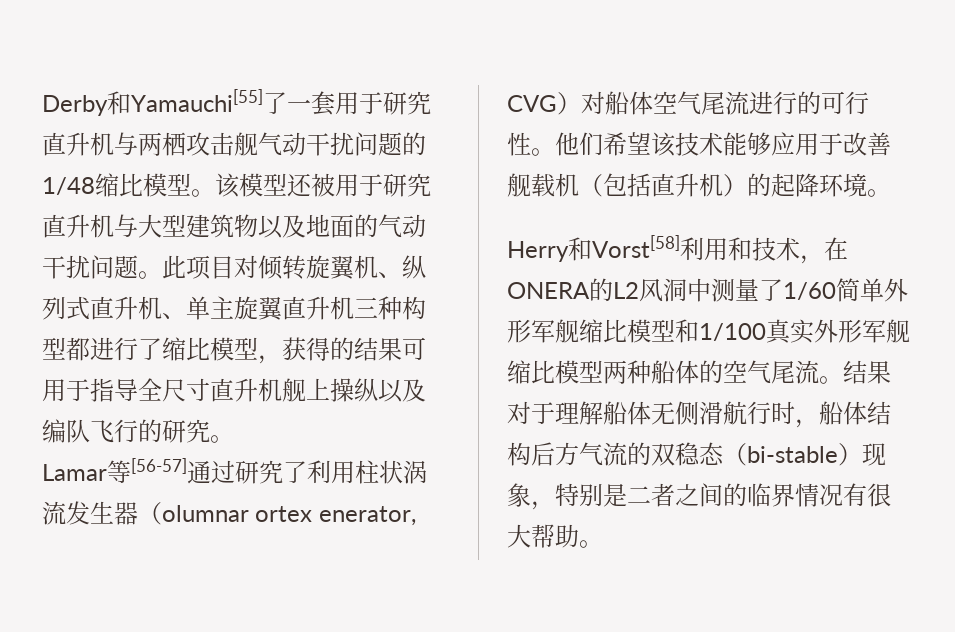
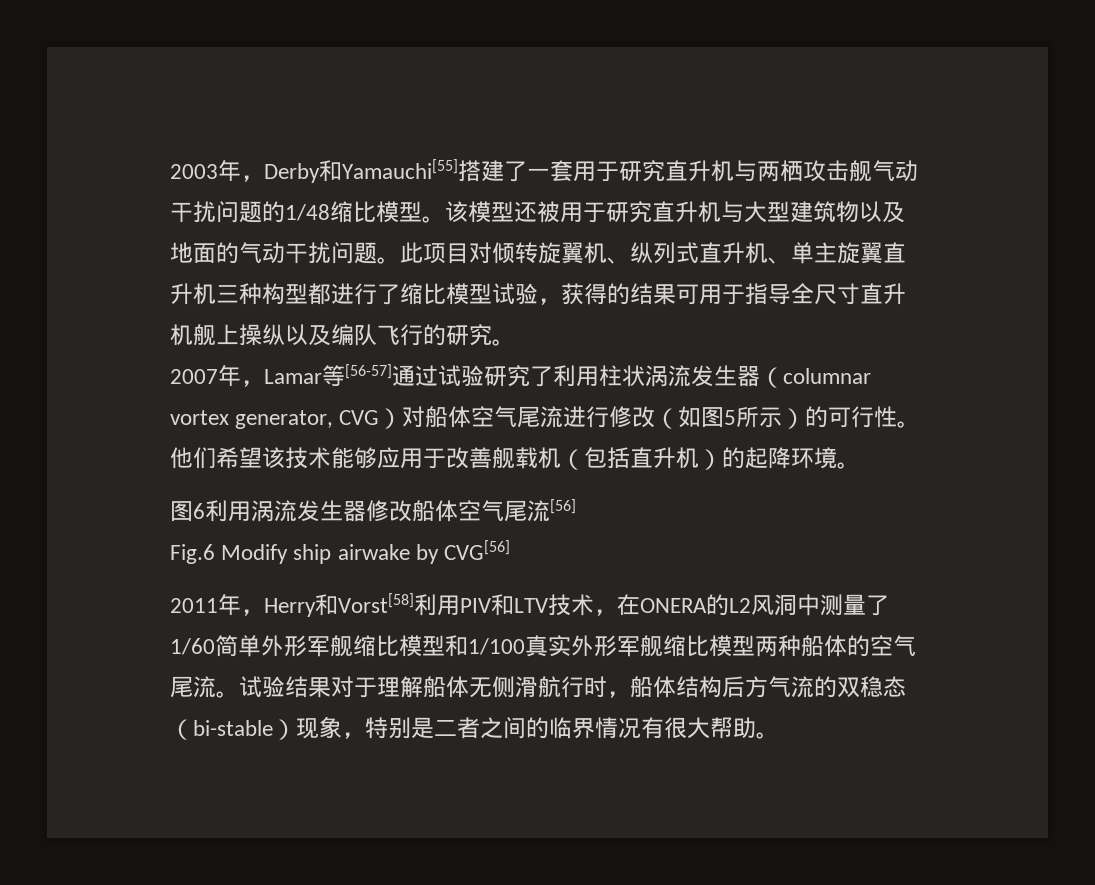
- Derby和Yamauchi[55]了一套用于研究直升机与两栖攻击舰气动干扰问题的1/48缩比模型。
+ 2003年，Derby和Yamauchi[55]搭建了一套用于研究直升机与两栖攻击舰气动干扰问题的1/48缩比模型。
- 此项目对倾转旋翼机、纵列式直升机、单主旋翼直升机三种构型都进行了缩比模型，获得的结果可用于指导全尺寸直升机舰上操纵以及编队飞行的研究。
+ 此项目对倾转旋翼机、纵列式直升机、单主旋翼直升机三种构型都进行了缩比模型试验，获得的结果可用于指导全尺寸直升机舰上操纵以及编队飞行的研究。
- Lamar等[56-57]通过研究了利用柱状涡流发生器（olumnar ortex enerator, CVG）对船体空气尾流进行的可行性。
+ 2007年，Lamar等[56-57]通过试验研究了利用柱状涡流发生器（columnar vortex generator, CVG）对船体空气尾流进行修改（如图5所示）的可行性。
- Herry和Vorst[58]利用和技术，在ONERA的L2风洞中测量了1/60简单外形军舰缩比模型和1/100真实外形军舰缩比模型两种船体的空气尾流。
+ 图6利用涡流发生器修改船体空气尾流[56]
+ Fig.6 Modify ship airwake by CVG[56]
+ 2011年，Herry和Vorst[58]利用PIV和LTV技术，在ONERA的L2风洞中测量了1/60简单外形军舰缩比模型和1/100真实外形军舰缩比模型两种船体的空气尾流。
- 结果对于理解船体无侧滑航行时，船体结构后方气流的双稳态（bi-stable）现象，特别是二者之间的临界情况有很大帮助。
+ 试验结果对于理解船体无侧滑航行时，船体结构后方气流的双稳态（bi-stable）现象，特别是二者之间的临界情况有很大帮助。

